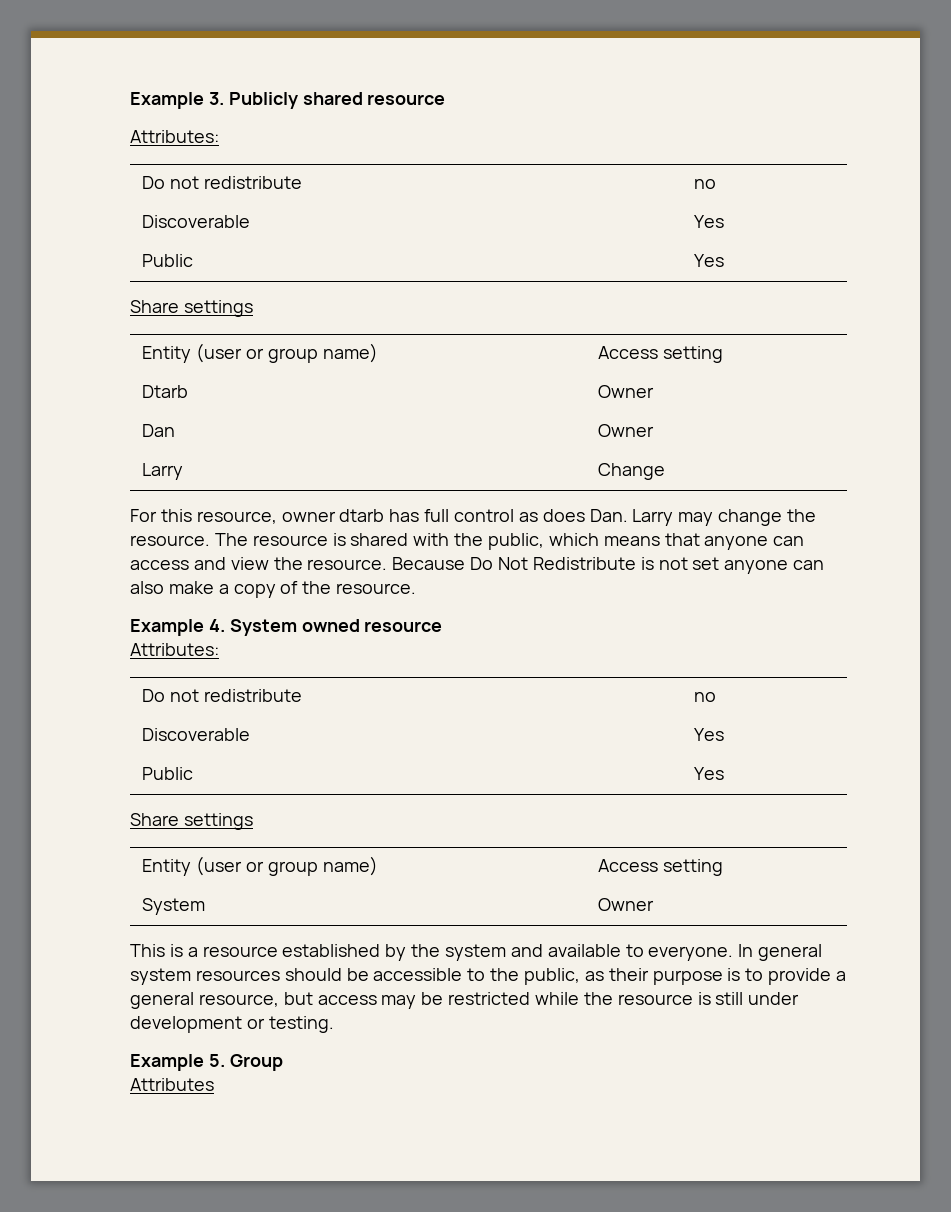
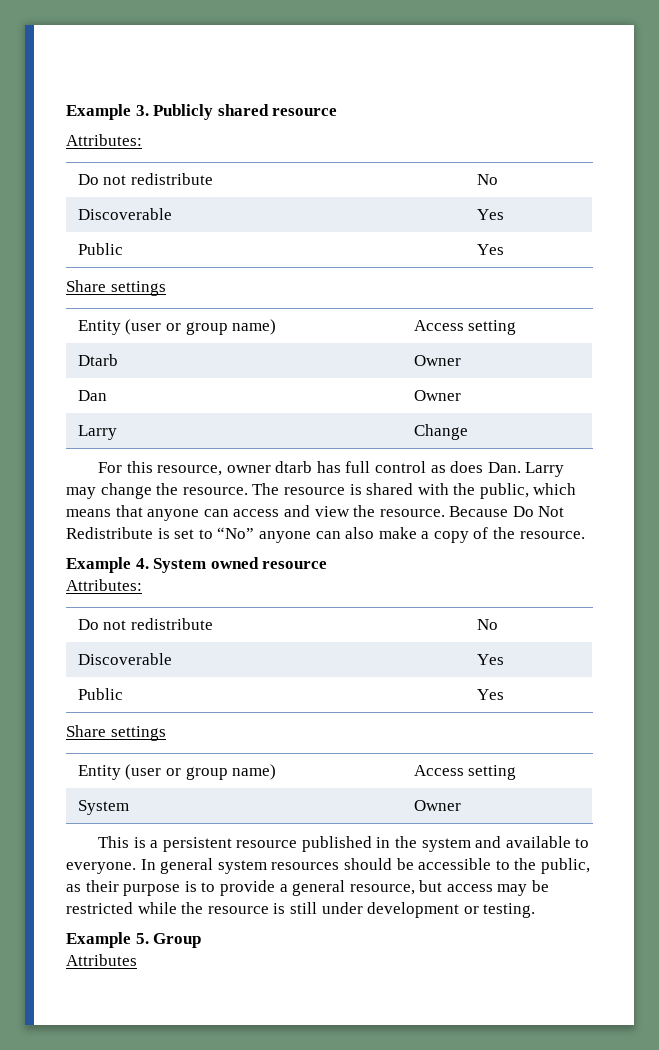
  Example 3. Publicly shared resource
  Attributes:
- Do not redistribute | no
+ Do not redistribute | No
- Because Do Not Redistribute is not set anyone can also make a copy of the resource.
+ Because Do Not Redistribute is set to “No” anyone can also make a copy of the resource.
  Example 4. System owned resource
  Attributes:
- Do not redistribute | no
+ Do not redistribute | No
- This is a resource established by the system and available to everyone.
+ This is a persistent resource published in the system and available to everyone.

